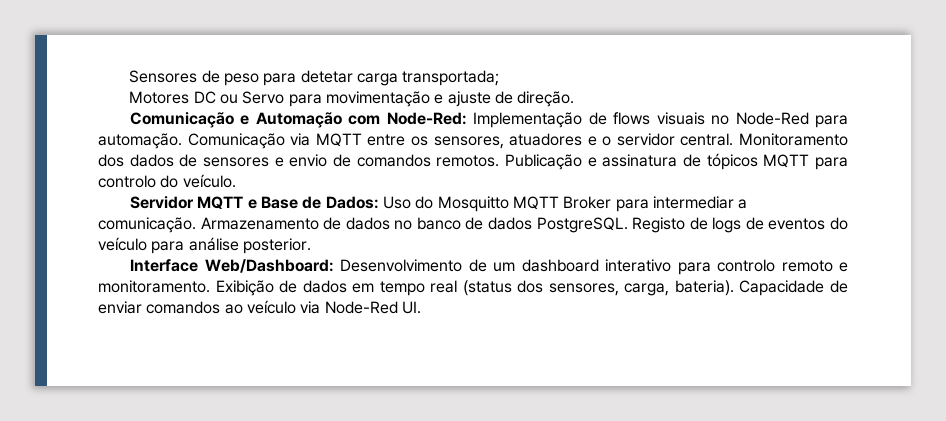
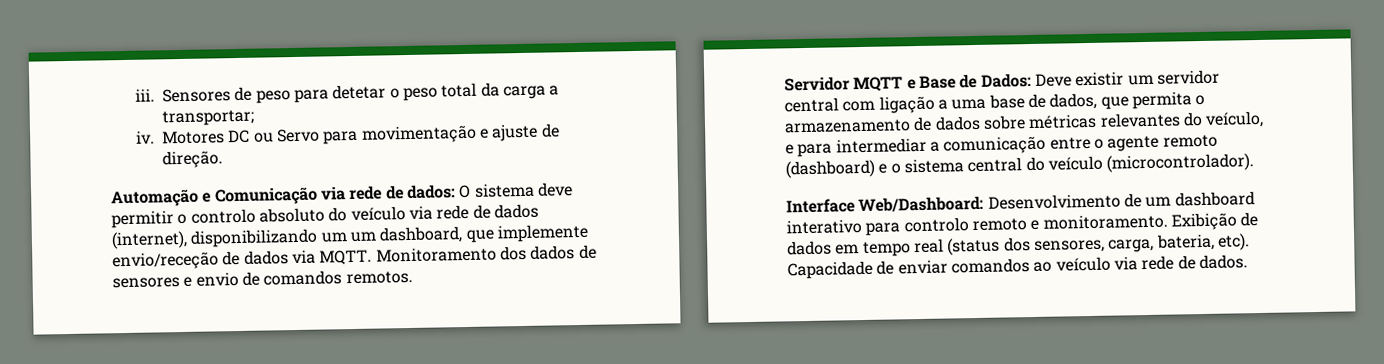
+ iii.
- Sensores de peso para detetar carga transportada;
- Motores DC ou Servo para movimentação e ajuste de direção.
+ Sensores de peso para detetar o peso total da carga a transportar;
+ iv. Motores DC ou Servo para movimentação e ajuste de direção.
- Comunicação e Automação com Node-Red: Implementação de flows visuais no Node-Red para automação. Comunicação via MQTT entre os sensores, atuadores e o servidor central.
+ Automação e Comunicação via rede de dados: O sistema deve permitir o controlo absoluto do veículo via rede de dados (internet), disponibilizando um um dashboard, que implemente envio/receção de dados via MQTT.
- Publicação e assinatura de tópicos MQTT para controlo do veículo.
- Servidor MQTT e Base de Dados: Uso do Mosquitto MQTT Broker para intermediar a comunicação. Armazenamento de dados no banco de dados PostgreSQL. Registo de logs de eventos do veículo para análise posterior.
+ Servidor MQTT e Base de Dados: Deve existir um servidor central com ligação a uma base de dados, que permita o armazenamento de dados sobre métricas relevantes do veículo, e para intermediar a comunicação entre o agente remoto (dashboard) e o sistema central do veículo (microcontrolador).
- Exibição de dados em tempo real (status dos sensores, carga, bateria).
+ Exibição de dados em tempo real (status dos sensores, carga, bateria, etc).
- Capacidade de enviar comandos ao veículo via Node-Red UI.
+ Capacidade de enviar comandos ao veículo via rede de dados.

